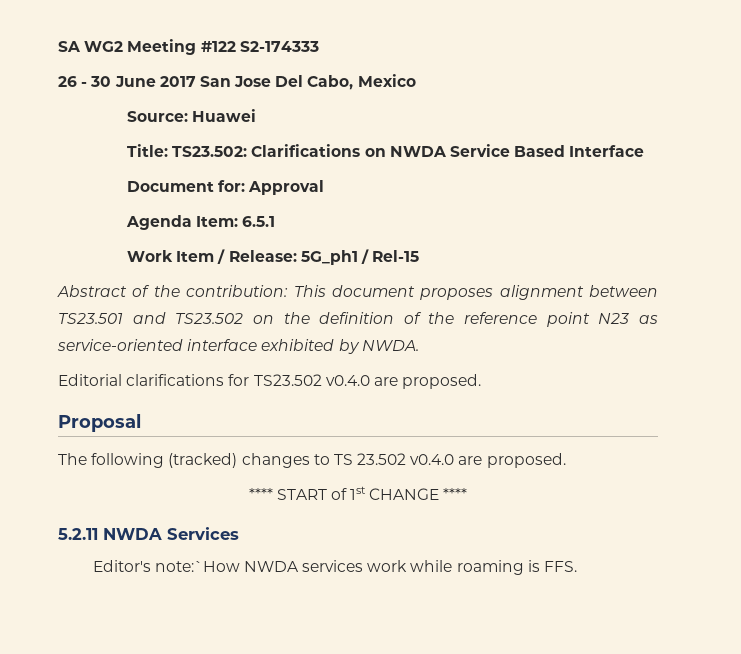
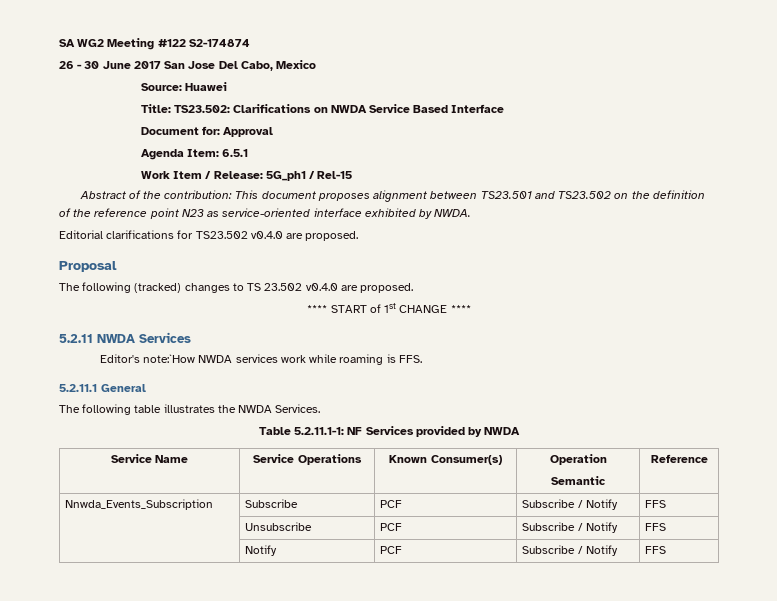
- SA WG2 Meeting #122 S2-174333
+ SA WG2 Meeting #122 S2-174874
+ 5.2.11.1 General
+ The following table illustrates the NWDA Services.
+ Table 5.2.11.1-1: NF Services provided by NWDA
+ Service Name | Service Operations | Known Consumer(s) | Operation
+ Semantic | Reference
+ Nnwda_Events_Subscription | Subscribe | PCF | Subscribe / Notify | FFS
+ | Unsubscribe | PCF | Subscribe / Notify | FFS
+ | Notify | PCF | Subscribe / Notify | FFS

